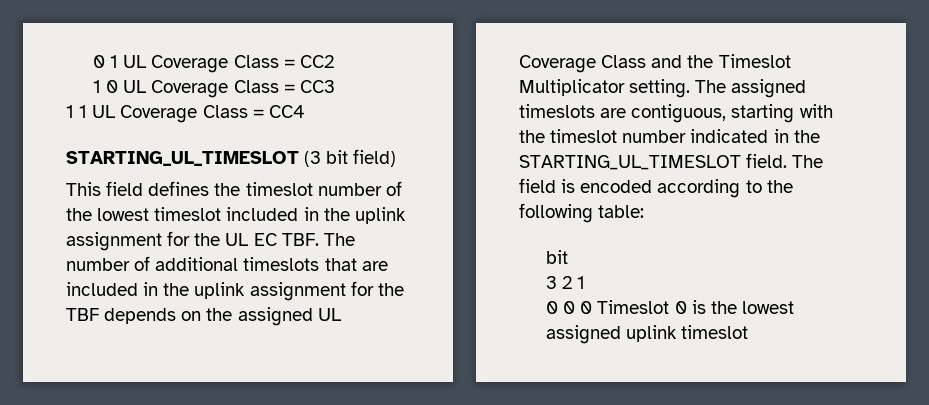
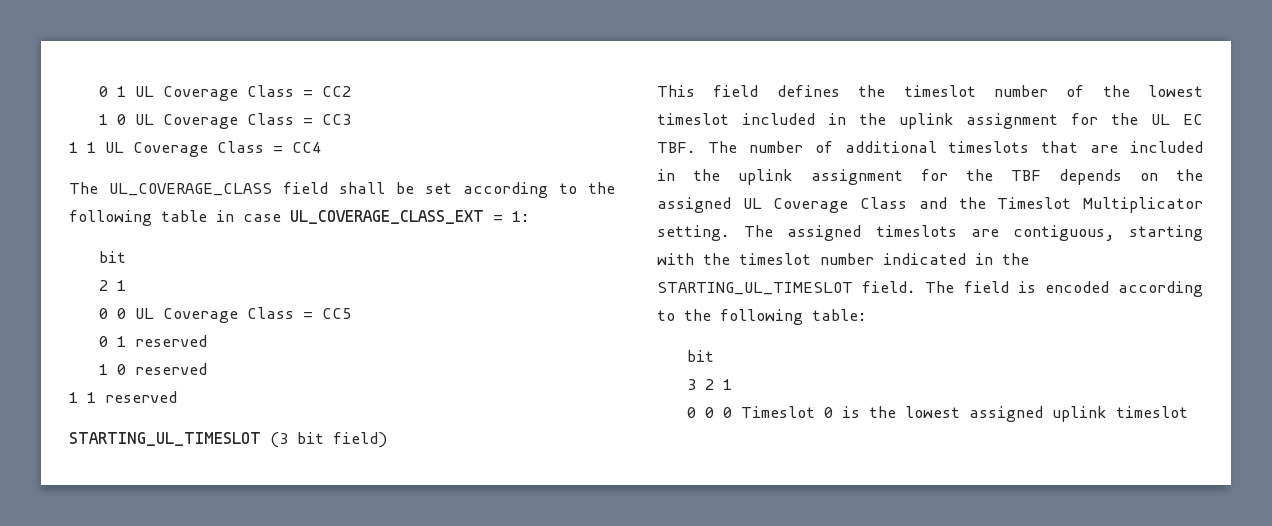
+ The UL_COVERAGE_CLASS field shall be set according to the following table in case UL_COVERAGE_CLASS_EXT = 1:
+ bit
+ 2 1
+ 0 0 UL Coverage Class = CC5
+ 0 1 reserved
+ 1 0 reserved
+ 1 1 reserved

